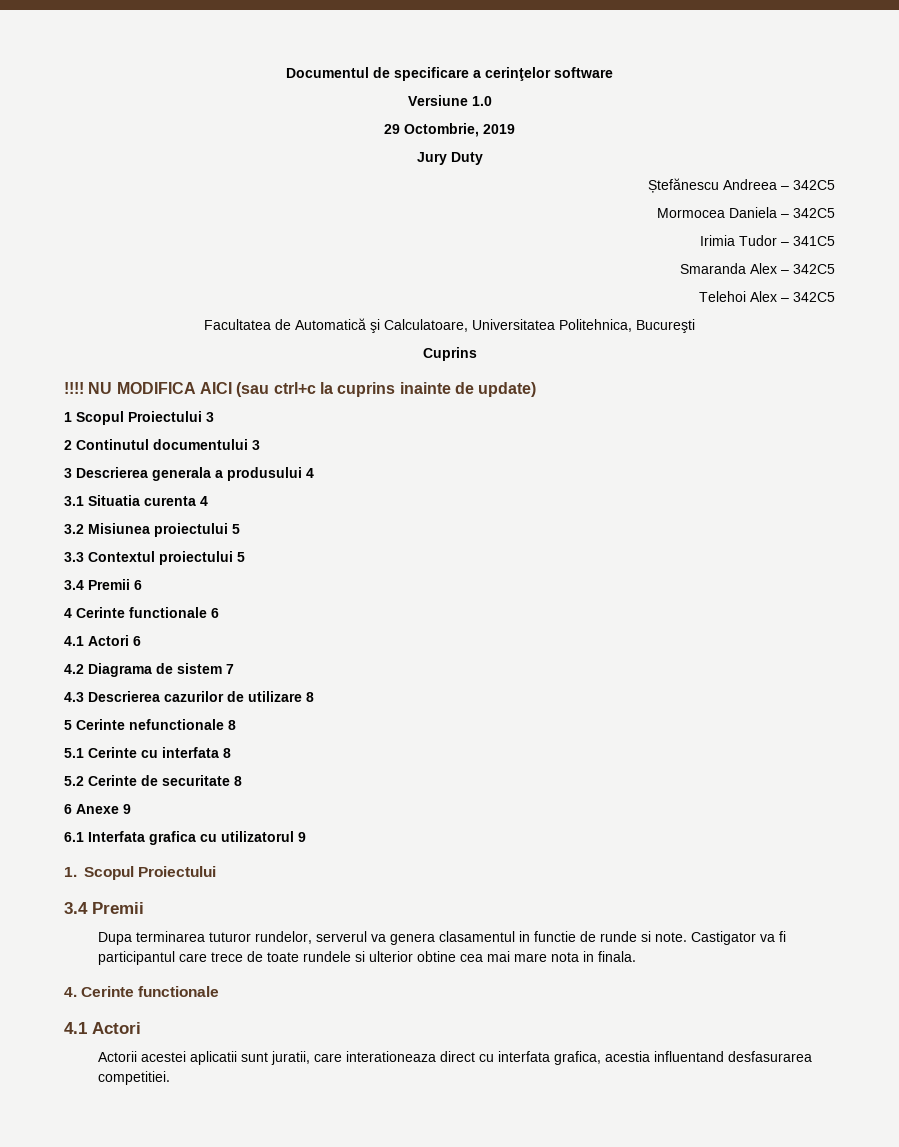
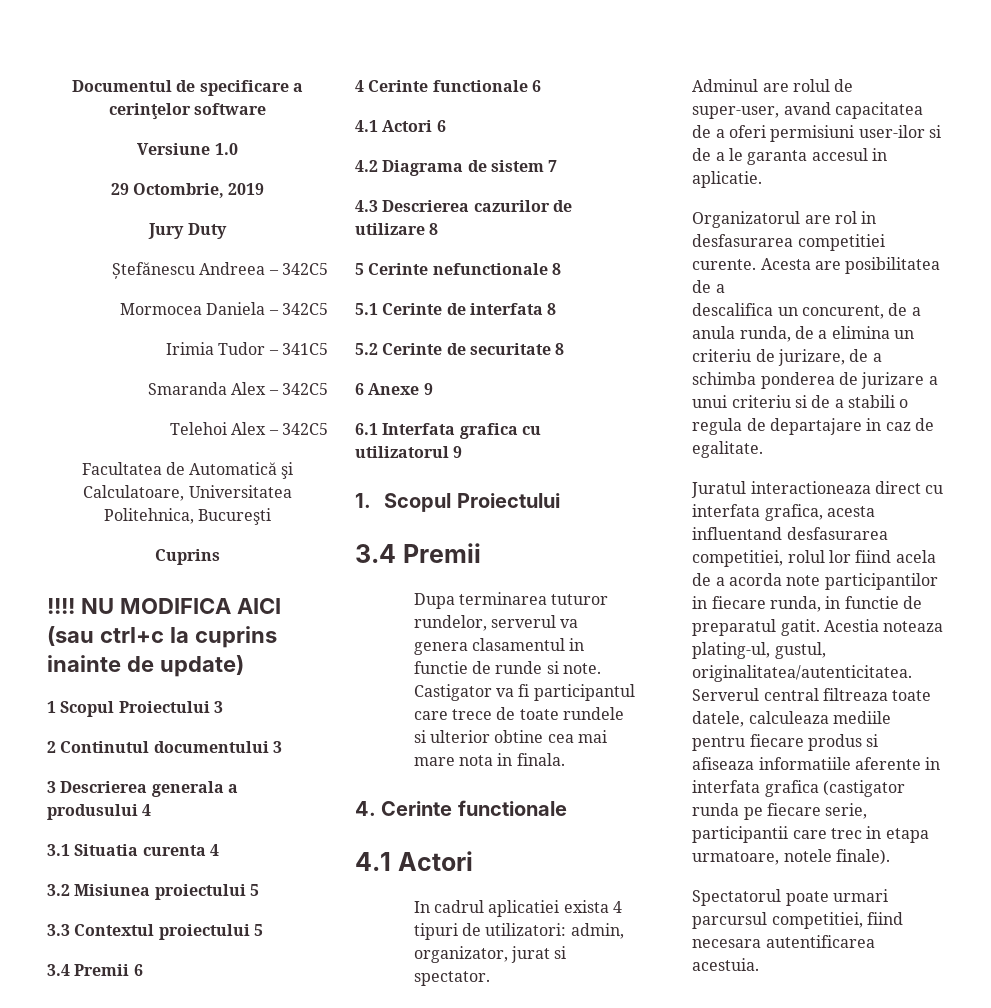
- 5.1 Cerinte cu interfata 8
+ 5.1 Cerinte de interfata 8
- Actorii acestei aplicatii sunt juratii, care interationeaza direct cu interfata grafica, acestia influentand desfasurarea competitiei.
+ In cadrul aplicatiei exista 4 tipuri de utilizatori: admin, organizator, jurat si spectator.
+ Adminul are rolul de super-user, avand capacitatea de a oferi permisiuni user-ilor si de a le garanta accesul in aplicatie.
+ Organizatorul are rol in desfasurarea competitiei curente. Acesta are posibilitatea de a
+ descalifica un concurent, de a anula runda, de a elimina un criteriu de jurizare, de a schimba ponderea de jurizare a unui criteriu si de a stabili o regula de departajare in caz de egalitate.
+ Juratul interactioneaza direct cu interfata grafica, acesta influentand desfasurarea competitiei, rolul lor fiind acela de a acorda note participantilor in fiecare runda, in functie de preparatul gatit. Acestia noteaza plating-ul, gustul, originalitatea/autenticitatea. Serverul central filtreaza toate datele, calculeaza mediile pentru fiecare produs si afiseaza informatiile aferente in interfata grafica (castigator runda pe fiecare serie, participantii care trec in etapa urmatoare, notele finale).
+ Spectatorul poate urmari parcursul competitiei, fiind necesara autentificarea acestuia.

